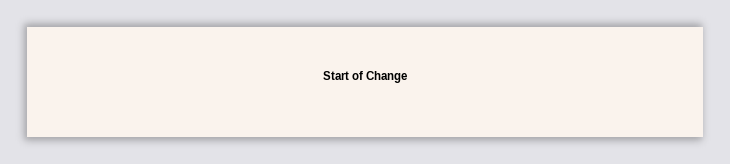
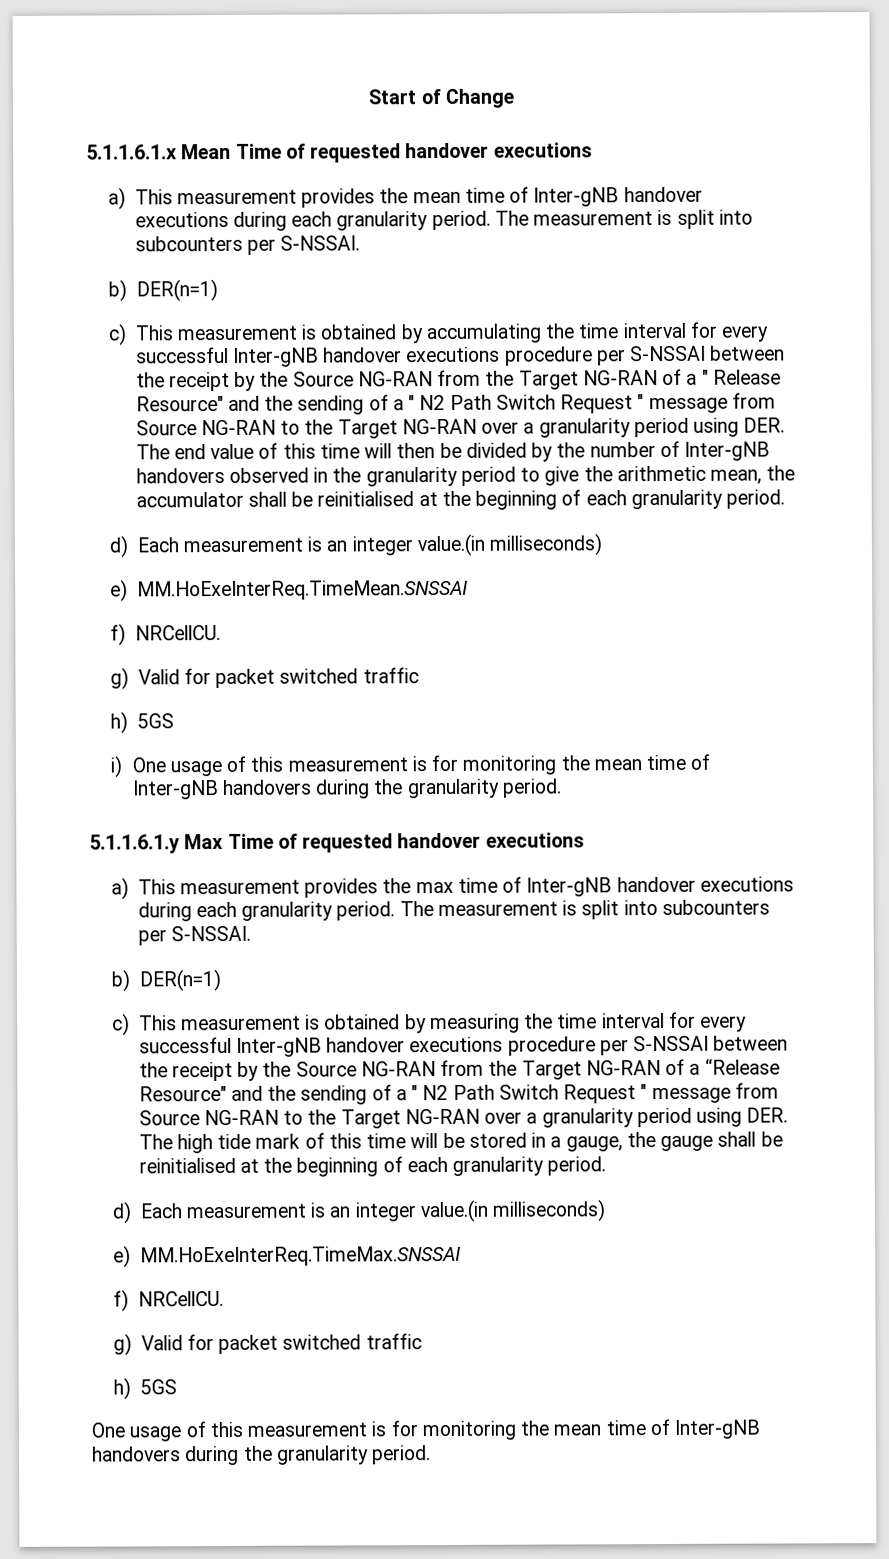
+ 5.1.1.6.1.x Mean Time of requested handover executions
+ a) This measurement provides the mean time of Inter-gNB handover executions during each granularity period. The measurement is split into subcounters per S-NSSAI.
+ b) DER(n=1)
+ c) This measurement is obtained by accumulating the time interval for every successful Inter-gNB handover executions procedure per S-NSSAI between the receipt by the Source NG-RAN from the Target NG-RAN of a " Release Resource" and the sending of a " N2 Path Switch Request " message from Source NG-RAN to the Target NG-RAN over a granularity period using DER. The end value of this time will then be divided by the number of Inter-gNB handovers observed in the granularity period to give the arithmetic mean, the accumulator shall be reinitialised at the beginning of each granularity period.
+ d) Each measurement is an integer value.(in milliseconds)
+ e) MM.HoExeInterReq.TimeMean.SNSSAI
+ f) NRCellCU.
+ g) Valid for packet switched traffic
+ h) 5GS
+ i) One usage of this measurement is for monitoring the mean time of Inter-gNB handovers during the granularity period.
+ 5.1.1.6.1.y Max Time of requested handover executions
+ a) This measurement provides the max time of Inter-gNB handover executions during each granularity period. The measurement is split into subcounters per S-NSSAI.
+ b) DER(n=1)
+ c) This measurement is obtained by measuring the time interval for every successful Inter-gNB handover executions procedure per S-NSSAI between the receipt by the Source NG-RAN from the Target NG-RAN of a “Release Resource" and the sending of a " N2 Path Switch Request " message from Source NG-RAN to the Target NG-RAN over a granularity period using DER. The high tide mark of this time will be stored in a gauge, the gauge shall be reinitialised at the beginning of each granularity period.
+ d) Each measurement is an integer value.(in milliseconds)
+ e) MM.HoExeInterReq.TimeMax.SNSSAI
+ f) NRCellCU.
+ g) Valid for packet switched traffic
+ h) 5GS
+ One usage of this measurement is for monitoring the mean time of Inter-gNB handovers during the granularity period.

